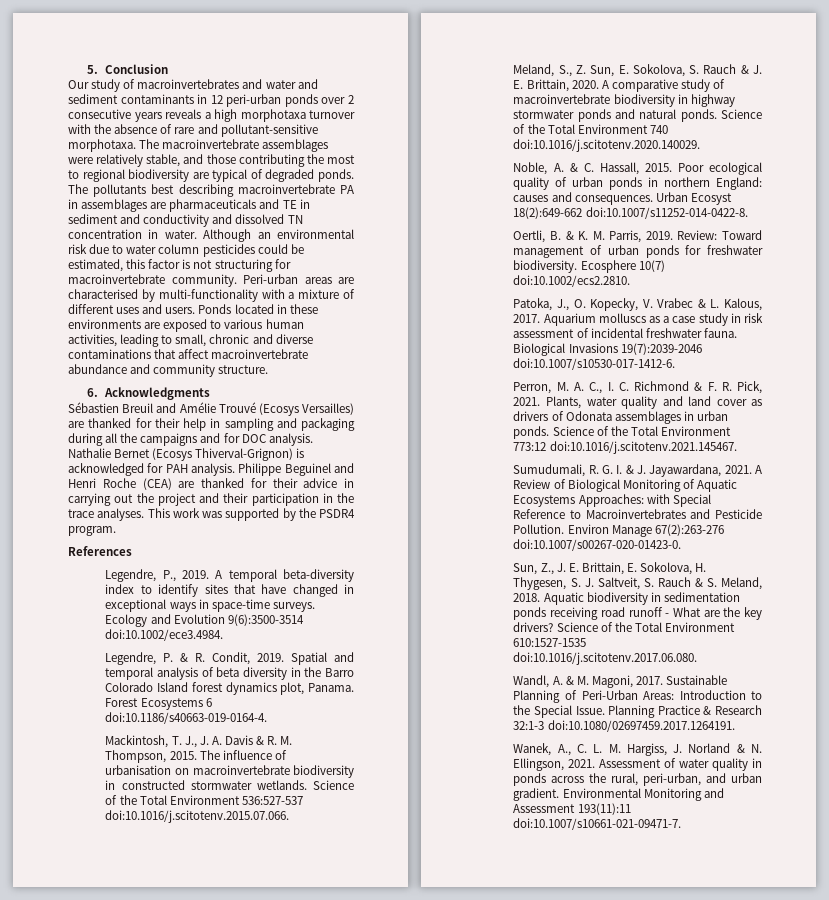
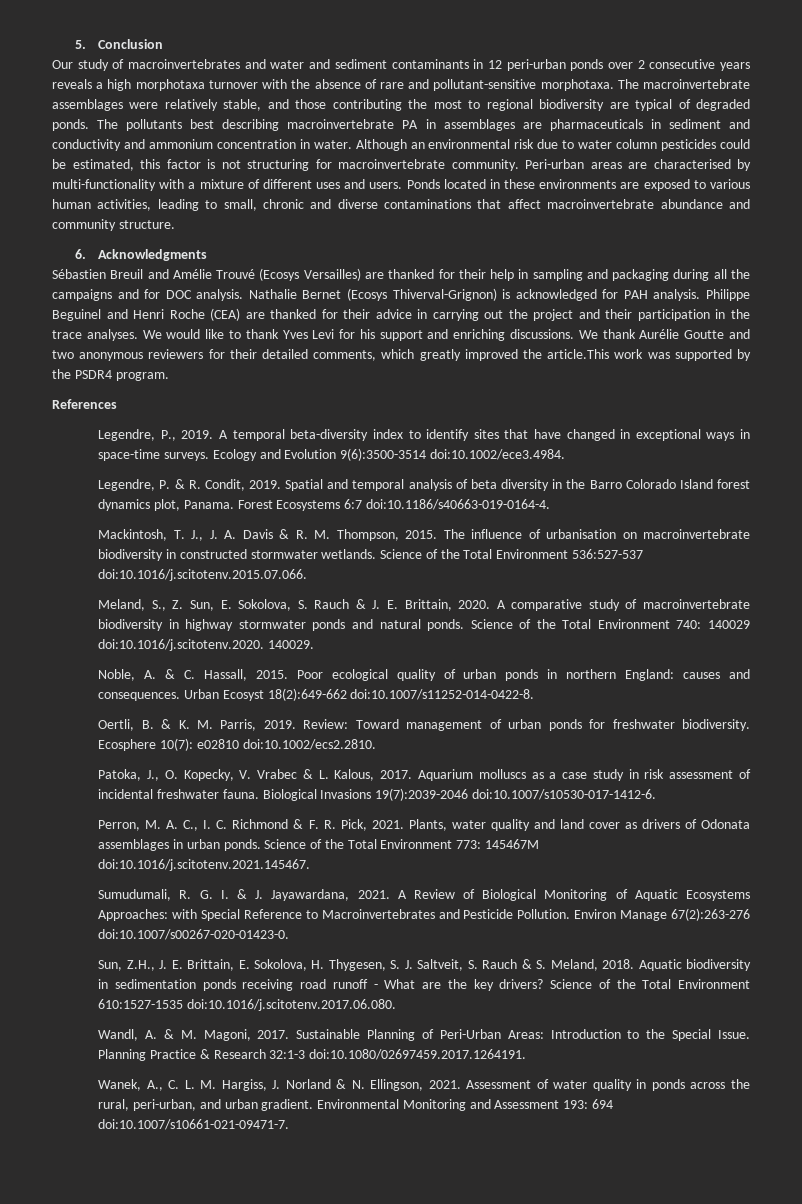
- The pollutants best describing macroinvertebrate PA in assemblages are pharmaceuticals and TE in sediment and conductivity and dissolved TN concentration in water.
+ The pollutants best describing macroinvertebrate PA in assemblages are pharmaceuticals in sediment and conductivity and ammonium concentration in water.
- This work was supported by the PSDR4 program.
+ We would like to thank Yves Levi for his support and enriching discussions. We thank Aurélie Goutte and two anonymous reviewers for their detailed comments, which greatly improved the article.This work was supported by the PSDR4 program.
- Forest Ecosystems 6 doi:10.1186/s40663-019-0164-4.
+ Forest Ecosystems 6:7 doi:10.1186/s40663-019-0164-4.
- Science of the Total Environment 740 doi:10.1016/j.scitotenv.2020.140029.
+ Science of the Total Environment 740: 140029 doi:10.1016/j.scitotenv.2020. 140029.
- Ecosphere 10(7) doi:10.1002/ecs2.2810.
+ Ecosphere 10(7): e02810 doi:10.1002/ecs2.2810.
- Science of the Total Environment 773:12 doi:10.1016/j.scitotenv.2021.145467.
+ Science of the Total Environment 773: 145467M doi:10.1016/j.scitotenv.2021.145467.
- Sun, Z., J. E. Brittain, E. Sokolova, H. Thygesen, S. J. Saltveit, S. Rauch & S. Meland, 2018.
+ Sun, Z.H., J. E. Brittain, E. Sokolova, H. Thygesen, S. J. Saltveit, S. Rauch & S. Meland, 2018.
- Environmental Monitoring and Assessment 193(11):11 doi:10.1007/s10661-021-09471-7.
+ Environmental Monitoring and Assessment 193: 694 doi:10.1007/s10661-021-09471-7.

